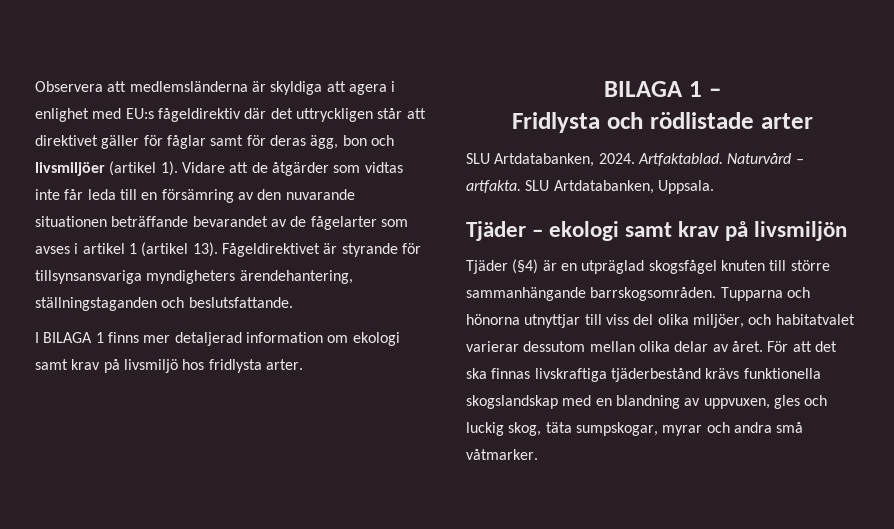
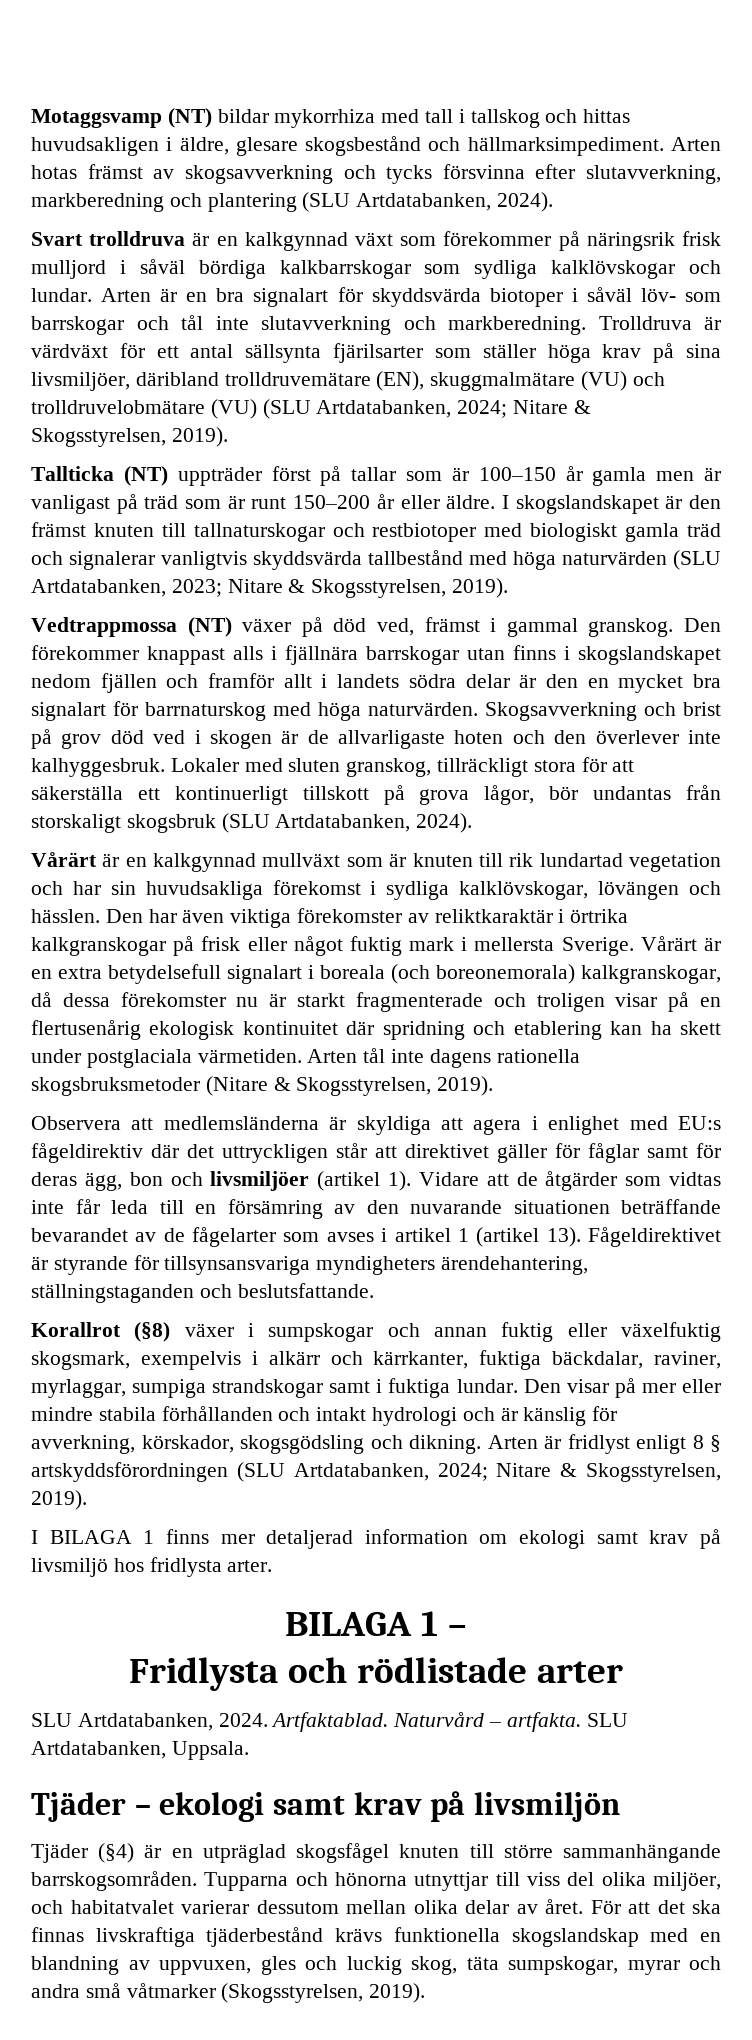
+ Motaggsvamp (NT) bildar mykorrhiza med tall i tallskog och hittas huvudsakligen i äldre, glesare skogsbestånd och hällmarksimpediment. Arten hotas främst av skogsavverkning och tycks försvinna efter slutavverkning, markberedning och plantering (SLU Artdatabanken, 2024).
+ Svart trolldruva är en kalkgynnad växt som förekommer på näringsrik frisk mulljord i såväl bördiga kalkbarrskogar som sydliga kalklövskogar och lundar. Arten är en bra signalart för skyddsvärda biotoper i såväl löv- som barrskogar och tål inte slutavverkning och markberedning. Trolldruva är värdväxt för ett antal sällsynta fjärilsarter som ställer höga krav på sina livsmiljöer, däribland trolldruvemätare (EN), skuggmalmätare (VU) och trolldruvelobmätare (VU) (SLU Artdatabanken, 2024; Nitare & Skogsstyrelsen, 2019).
+ Tallticka (NT) uppträder först på tallar som är 100–150 år gamla men är vanligast på träd som är runt 150–200 år eller äldre. I skogslandskapet är den främst knuten till tallnaturskogar och restbiotoper med biologiskt gamla träd och signalerar vanligtvis skyddsvärda tallbestånd med höga naturvärden (SLU Artdatabanken, 2023; Nitare & Skogsstyrelsen, 2019).
+ Vedtrappmossa (NT) växer på död ved, främst i gammal granskog. Den förekommer knappast alls i fjällnära barrskogar utan finns i skogslandskapet nedom fjällen och framför allt i landets södra delar är den en mycket bra signalart för barrnaturskog med höga naturvärden. Skogsavverkning och brist på grov död ved i skogen är de allvarligaste hoten och den överlever inte kalhyggesbruk. Lokaler med sluten granskog, tillräckligt stora för att säkerställa ett kontinuerligt tillskott på grova lågor, bör undantas från storskaligt skogsbruk (SLU Artdatabanken, 2024).
+ Vårärt är en kalkgynnad mullväxt som är knuten till rik lundartad vegetation och har sin huvudsakliga förekomst i sydliga kalklövskogar, lövängen och hässlen. Den har även viktiga förekomster av reliktkaraktär i örtrika kalkgranskogar på frisk eller något fuktig mark i mellersta Sverige. Vårärt är en extra betydelsefull signalart i boreala (och boreonemorala) kalkgranskogar, då dessa förekomster nu är starkt fragmenterade och troligen visar på en flertusenårig ekologisk kontinuitet där spridning och etablering kan ha skett under postglaciala värmetiden. Arten tål inte dagens rationella skogsbruksmetoder (Nitare & Skogsstyrelsen, 2019).
+ Korallrot (§8) växer i sumpskogar och annan fuktig eller växelfuktig skogsmark, exempelvis i alkärr och kärrkanter, fuktiga bäckdalar, raviner, myrlaggar, sumpiga strandskogar samt i fuktiga lundar. Den visar på mer eller mindre stabila förhållanden och intakt hydrologi och är känslig för avverkning, körskador, skogsgödsling och dikning. Arten är fridlyst enligt 8 § artskyddsförordningen (SLU Artdatabanken, 2024; Nitare & Skogsstyrelsen, 2019).
- För att det ska finnas livskraftiga tjäderbestånd krävs funktionella skogslandskap med en blandning av uppvuxen, gles och luckig skog, täta sumpskogar, myrar och andra små våtmarker.
+ För att det ska finnas livskraftiga tjäderbestånd krävs funktionella skogslandskap med en blandning av uppvuxen, gles och luckig skog, täta sumpskogar, myrar och andra små våtmarker (Skogsstyrelsen, 2019).

